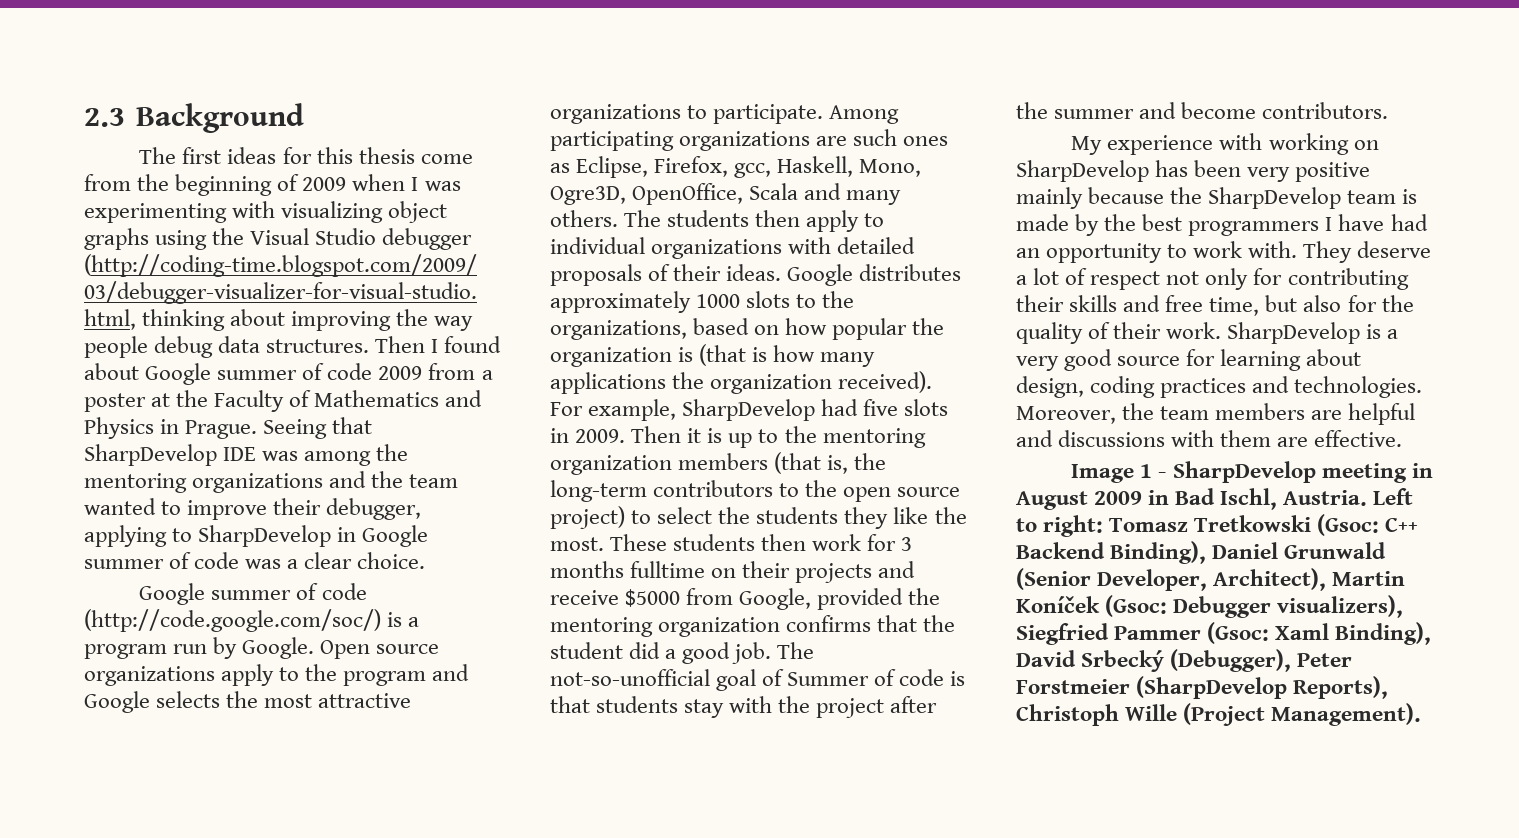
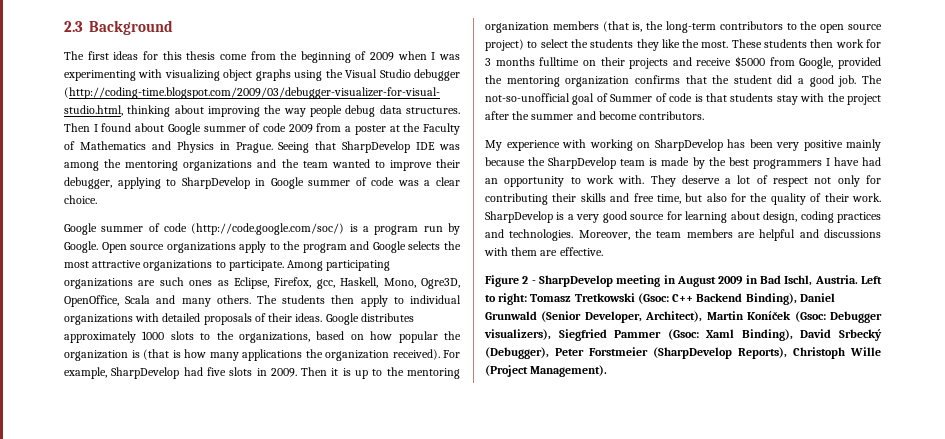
- Image 1 - SharpDevelop meeting in August 2009 in Bad Ischl, Austria.
+ Figure 2 - SharpDevelop meeting in August 2009 in Bad Ischl, Austria.

